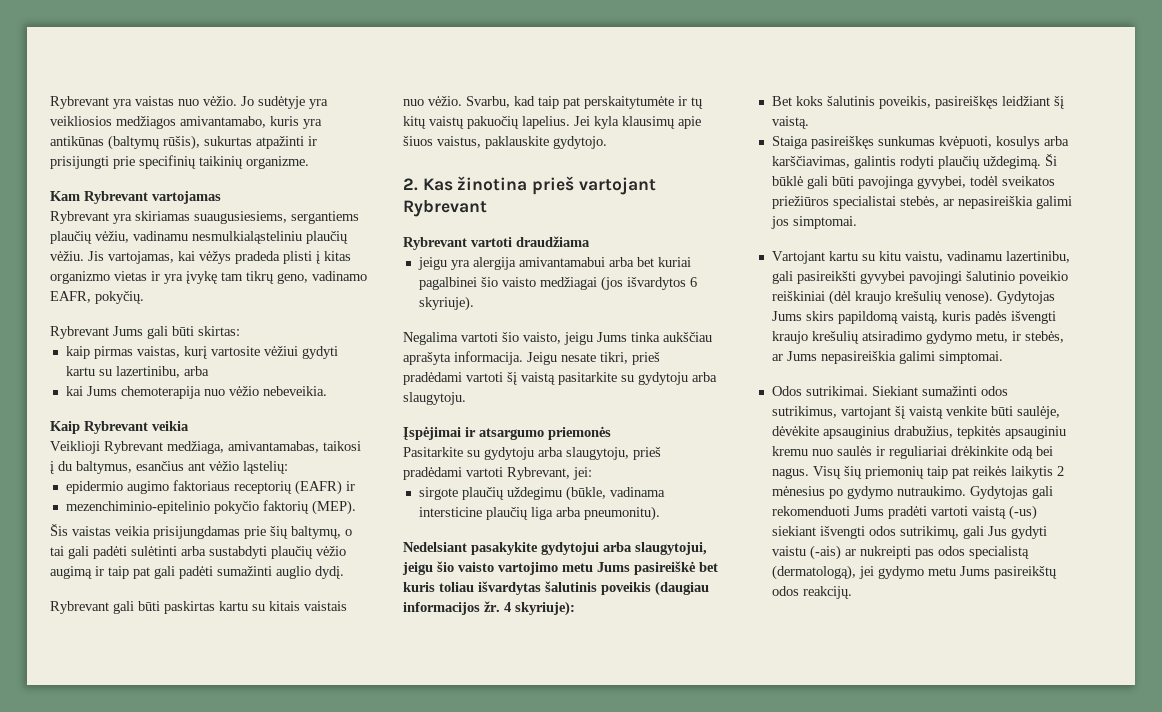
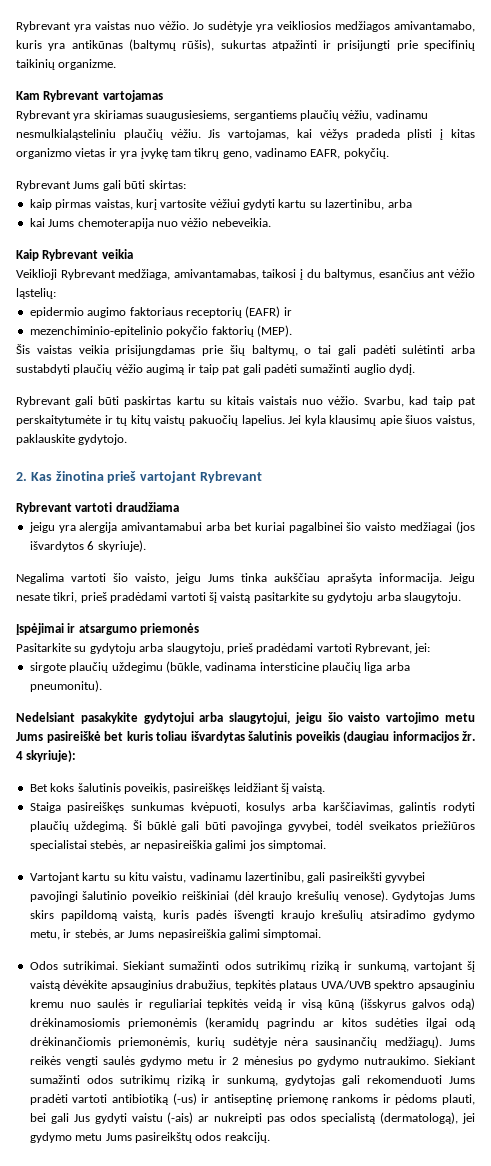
- Siekiant sumažinti odos sutrikimus, vartojant šį vaistą venkite būti saulėje, dėvėkite apsauginius drabužius, tepkitės apsauginiu kremu nuo saulės ir reguliariai drėkinkite odą bei nagus. Visų šių priemonių taip pat reikės laikytis 2 mėnesius po gydymo nutraukimo.
+ Siekiant sumažinti odos sutrikimų riziką ir sunkumą, vartojant šį vaistą dėvėkite apsauginius drabužius, tepkitės plataus UVA/UVB spektro apsauginiu kremu nuo saulės ir reguliariai tepkitės veidą ir visą kūną (išskyrus galvos odą) drėkinamosiomis priemonėmis (keramidų pagrindu ar kitos sudėties ilgai odą drėkinančiomis priemonėmis, kurių sudėtyje nėra sausinančių medžiagų). Jums reikės vengti saulės gydymo metu ir 2 mėnesius po gydymo nutraukimo.
- Gydytojas gali rekomenduoti Jums pradėti vartoti vaistą (-us) siekiant išvengti odos sutrikimų, gali Jus gydyti vaistu (-ais) ar nukreipti pas odos specialistą (dermatologą), jei gydymo metu Jums pasireikštų odos reakcijų.
+ Siekiant sumažinti odos sutrikimų riziką ir sunkumą, gydytojas gali rekomenduoti Jums pradėti vartoti antibiotiką (-us) ir antiseptinę priemonę rankoms ir pėdoms plauti, bei gali Jus gydyti vaistu (-ais) ar nukreipti pas odos specialistą (dermatologą), jei gydymo metu Jums pasireikštų odos reakcijų.

